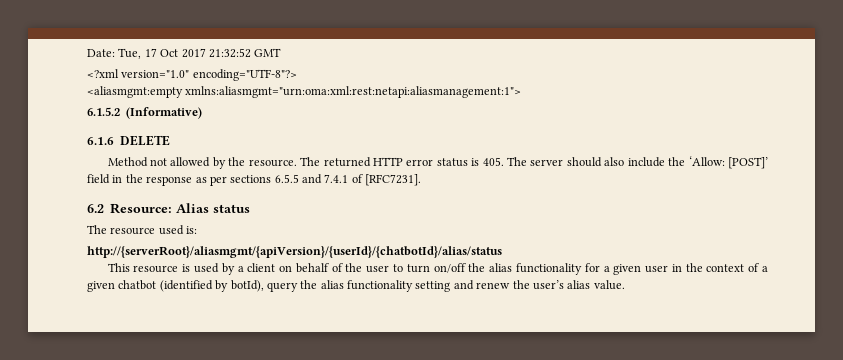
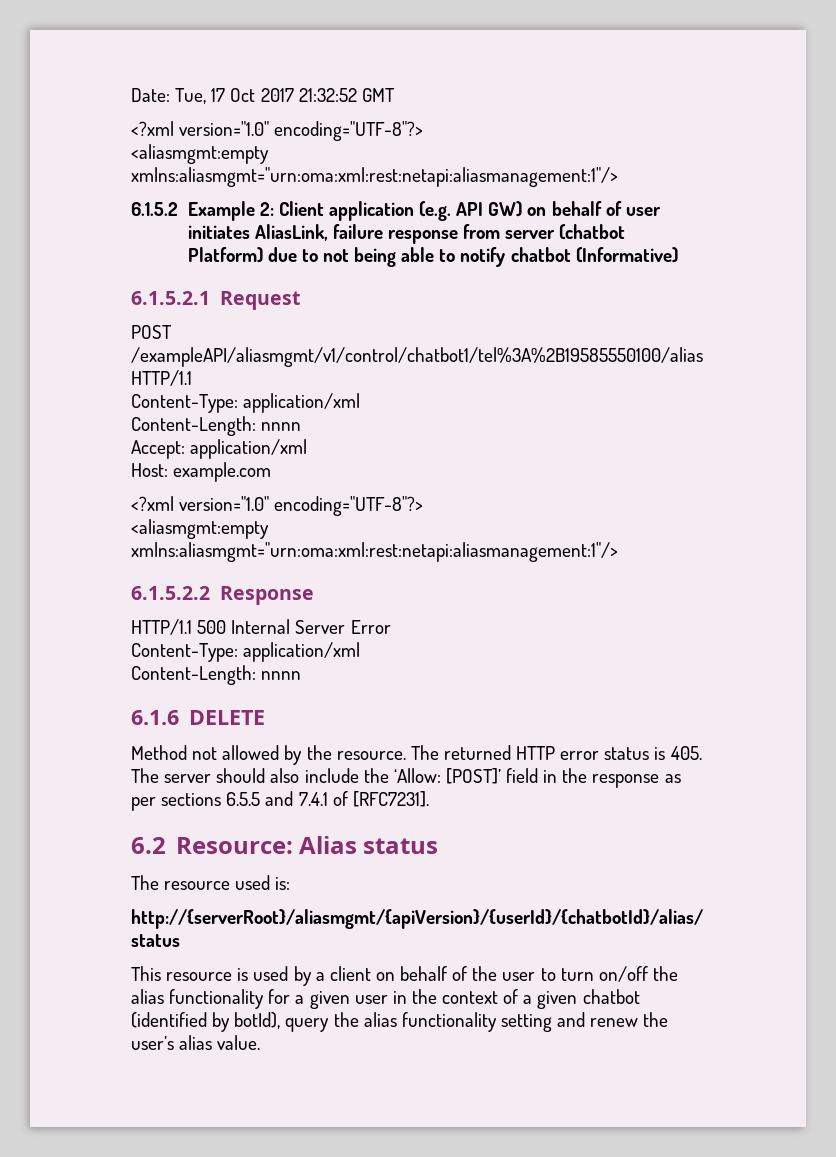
  Date: Tue, 17 Oct 2017 21:32:52 GMT
  <?xml version="1.0" encoding="UTF-8"?>
- <aliasmgmt:empty xmlns:aliasmgmt="urn:oma:xml:rest:netapi:aliasmanagement:1">
+ <aliasmgmt:empty xmlns:aliasmgmt="urn:oma:xml:rest:netapi:aliasmanagement:1"/>
- 6.1.5.2 (Informative)
+ 6.1.5.2 Example 2: Client application (e.g. API GW) on behalf of user initiates AliasLink, failure response from server (chatbot Platform) due to not being able to notify chatbot (Informative)
+ 6.1.5.2.1 Request
+ POST /exampleAPI/aliasmgmt/v1/control/chatbot1/tel%3A%2B19585550100/alias HTTP/1.1
+ Content-Type: application/xml
+ Content-Length: nnnn
+ Accept: application/xml
+ Host: example.com
+ <?xml version="1.0" encoding="UTF-8"?>
+ <aliasmgmt:empty xmlns:aliasmgmt="urn:oma:xml:rest:netapi:aliasmanagement:1"/>
+ 6.1.5.2.2 Response
+ HTTP/1.1 500 Internal Server Error
+ Content-Type: application/xml
+ Content-Length: nnnn

